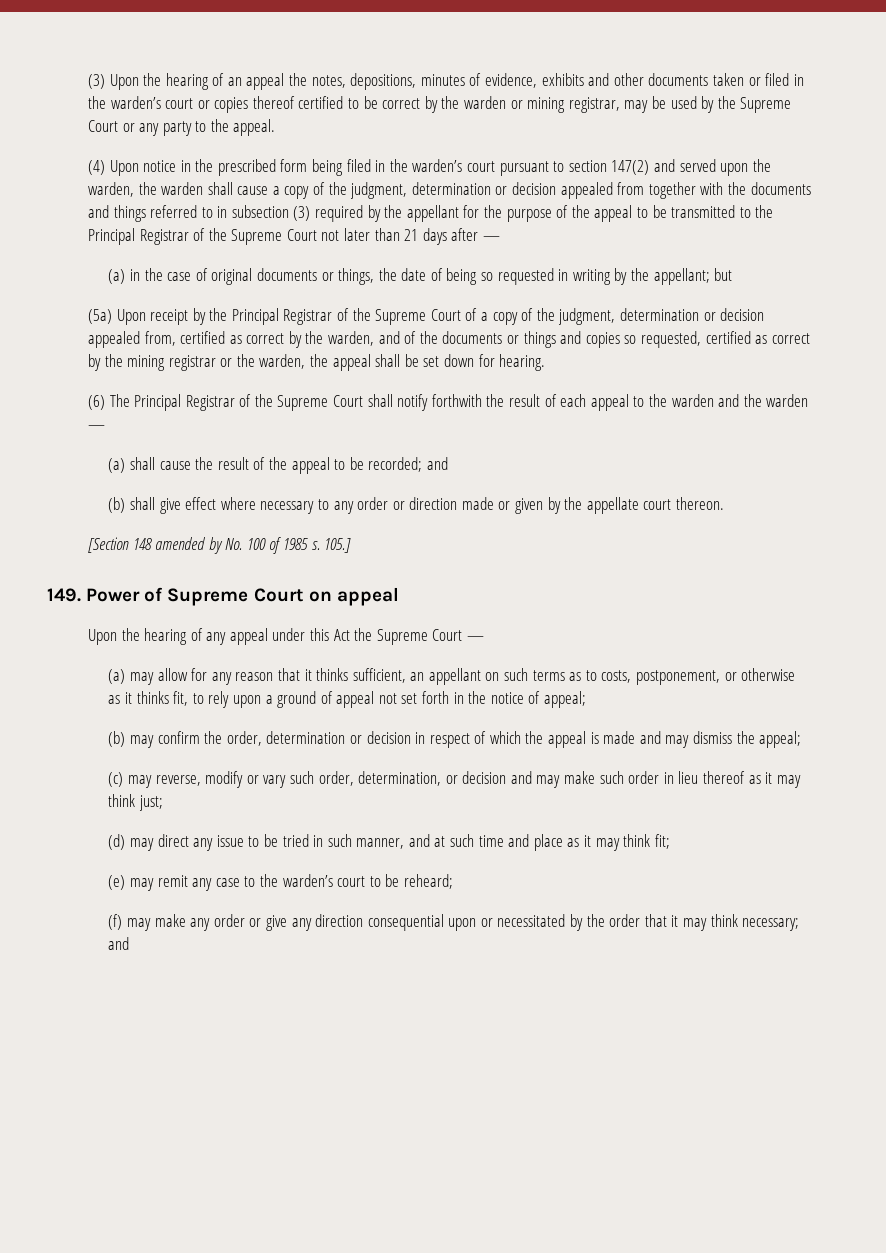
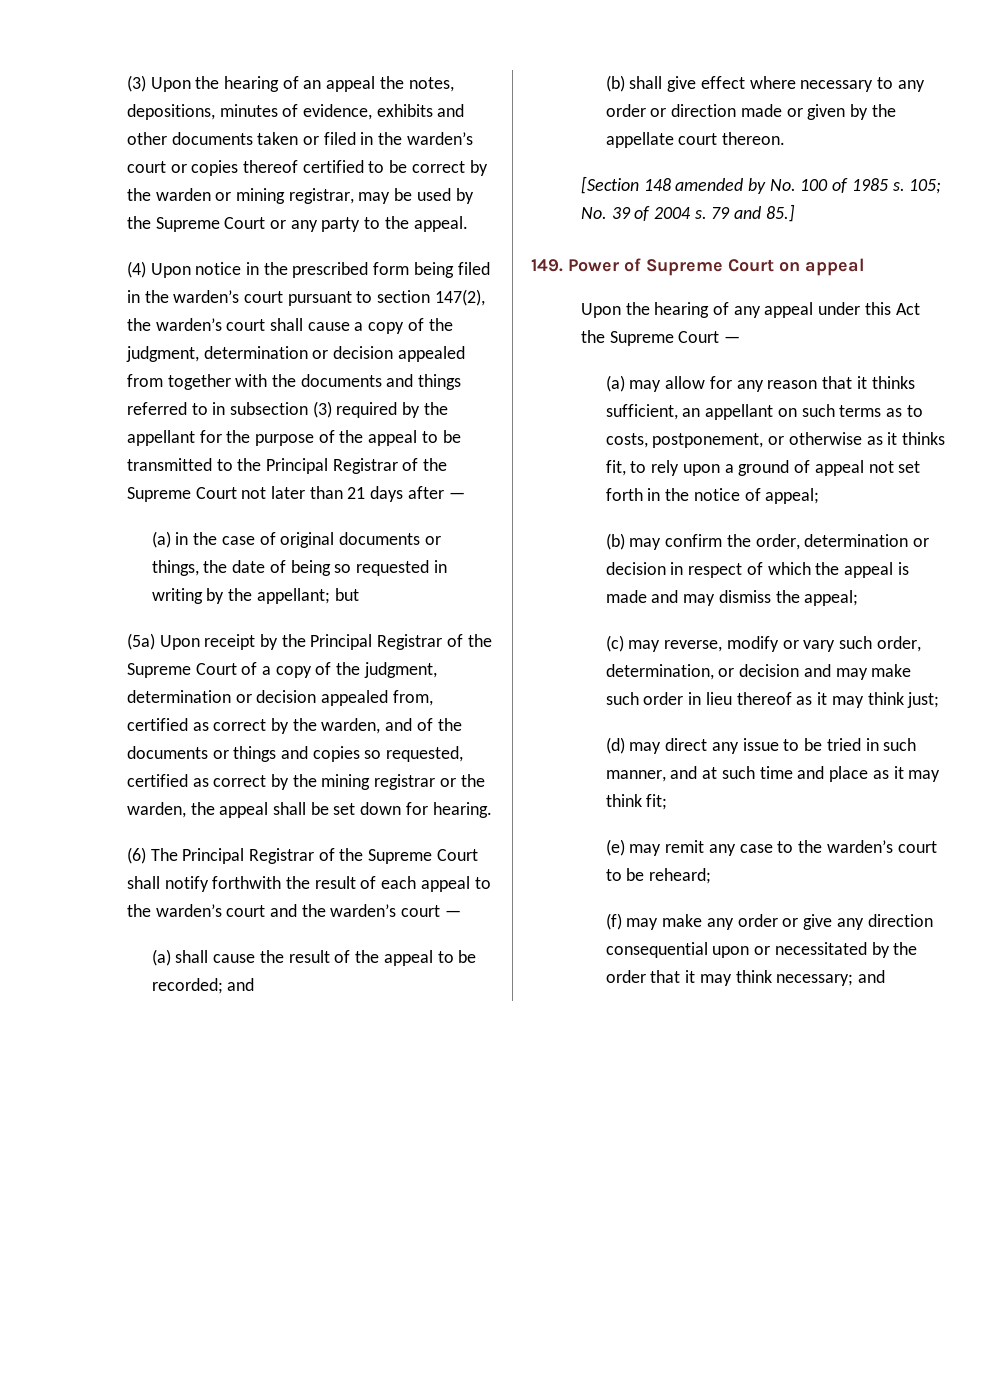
- (4) Upon notice in the prescribed form being filed in the warden’s court pursuant to section 147(2) and served upon the warden, the warden shall cause a copy of the judgment, determination or decision appealed from together with the documents and things referred to in subsection (3) required by the appellant for the purpose of the appeal to be transmitted to the Principal Registrar of the Supreme Court not later than 21 days after —
+ (4) Upon notice in the prescribed form being filed in the warden’s court pursuant to section 147(2), the warden’s court shall cause a copy of the judgment, determination or decision appealed from together with the documents and things referred to in subsection (3) required by the appellant for the purpose of the appeal to be transmitted to the Principal Registrar of the Supreme Court not later than 21 days after —
- (6) The Principal Registrar of the Supreme Court shall notify forthwith the result of each appeal to the warden and the warden —
+ (6) The Principal Registrar of the Supreme Court shall notify forthwith the result of each appeal to the warden’s court and the warden’s court —
- 105.]
+ 105; No. 39 of 2004 s. 79 and 85.]

